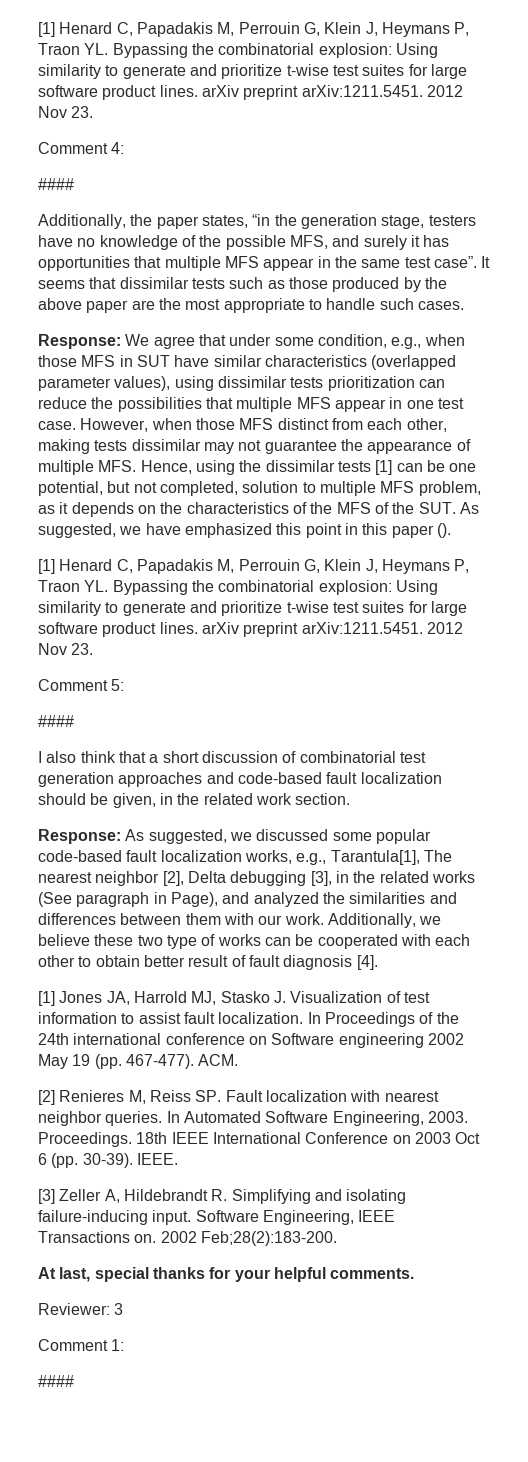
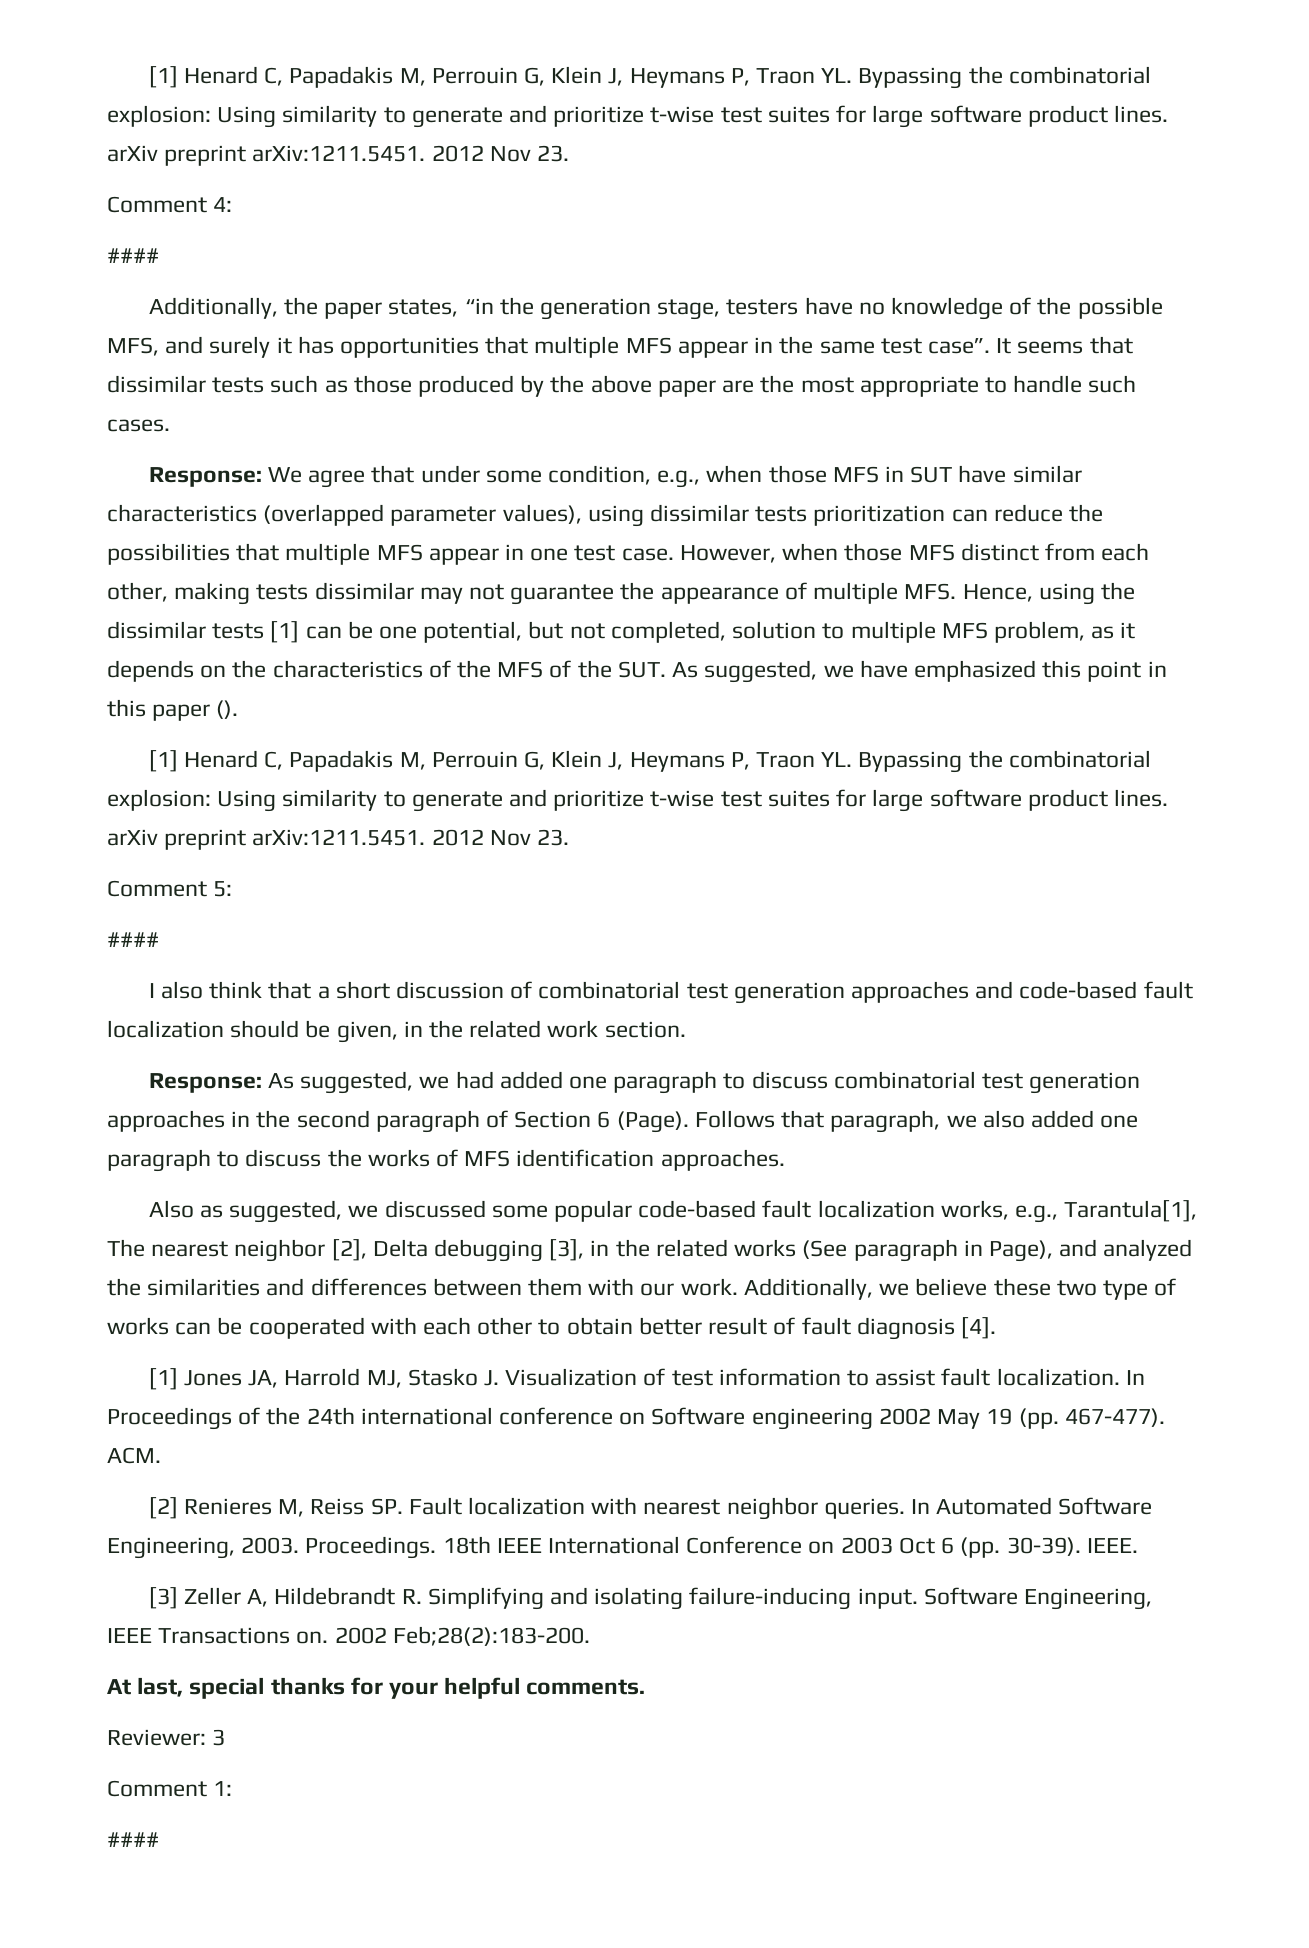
- Response: As suggested, we discussed some popular code-based fault localization works, e.g., Tarantula[1], The nearest neighbor [2], Delta debugging [3], in the related works (See paragraph in Page), and analyzed the similarities and differences between them with our work.
+ Response: As suggested, we had added one paragraph to discuss combinatorial test generation approaches in the second paragraph of Section 6 (Page). Follows that paragraph, we also added one paragraph to discuss the works of MFS identification approaches.
+ Also as suggested, we discussed some popular code-based fault localization works, e.g., Tarantula[1], The nearest neighbor [2], Delta debugging [3], in the related works (See paragraph in Page), and analyzed the similarities and differences between them with our work.

